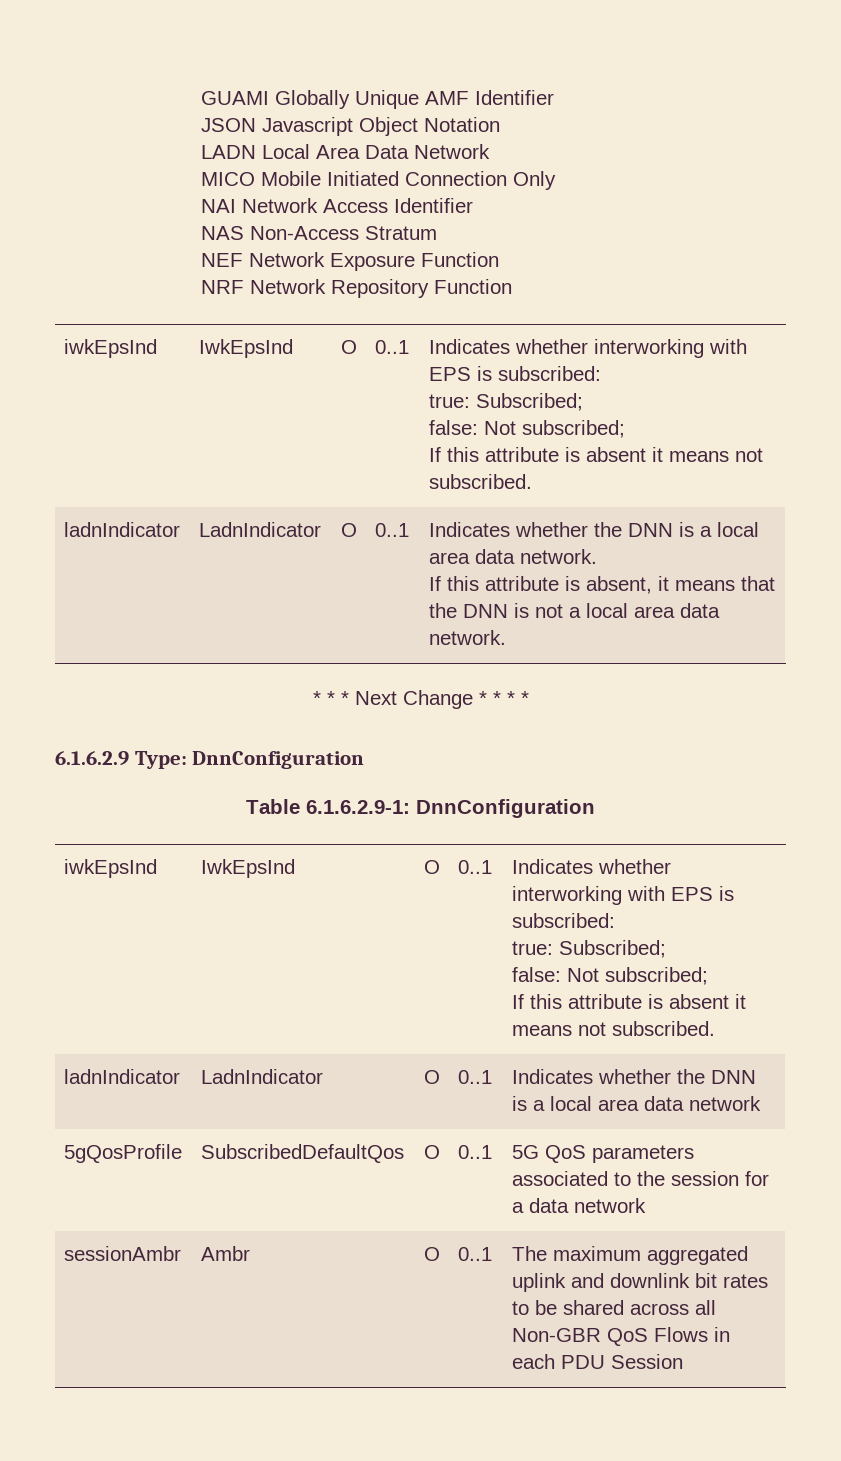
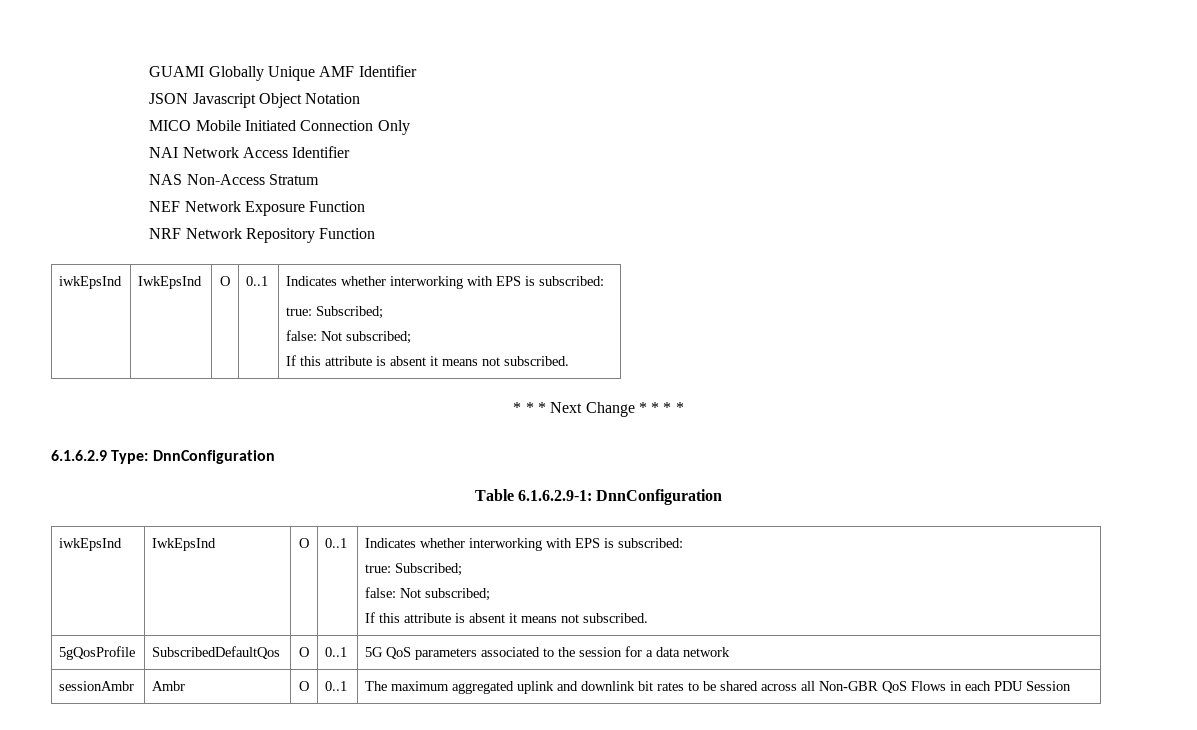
- LADN Local Area Data Network
- ladnIndicator | LadnIndicator | O | 0..1 | Indicates whether the DNN is a local area data network.
- If this attribute is absent, it means that the DNN is not a local area data network.
- ladnIndicator | LadnIndicator | O | 0..1 | Indicates whether the DNN is a local area data network

